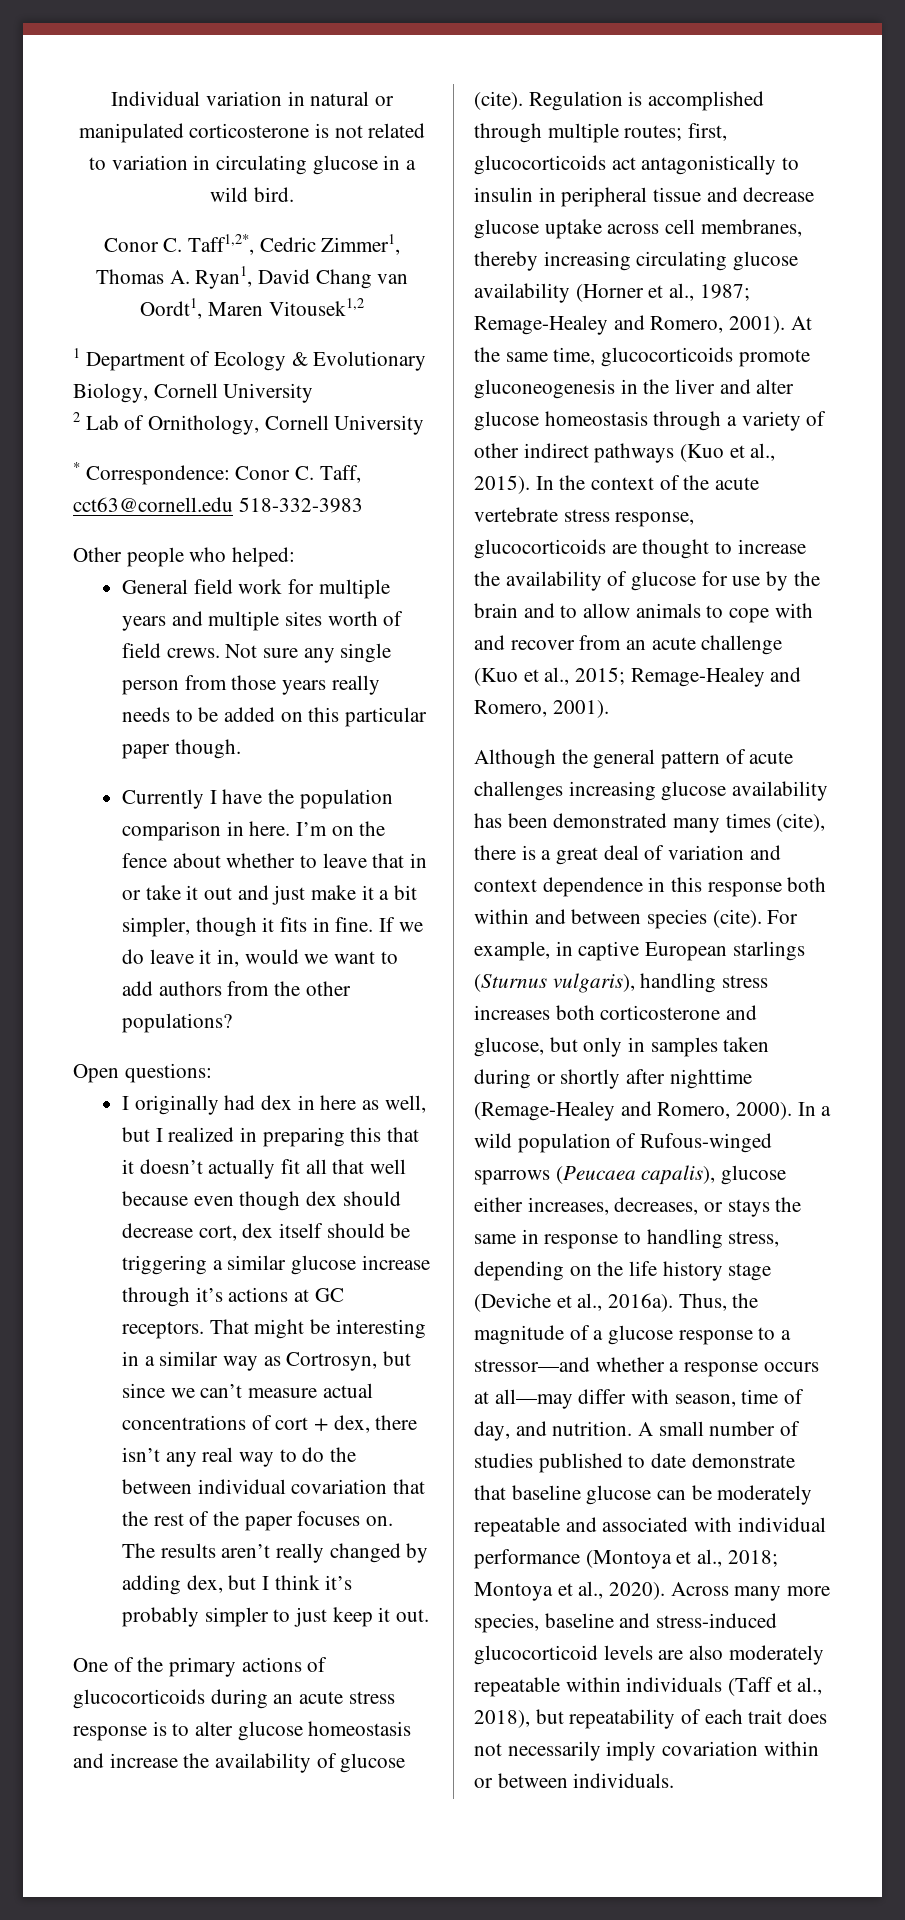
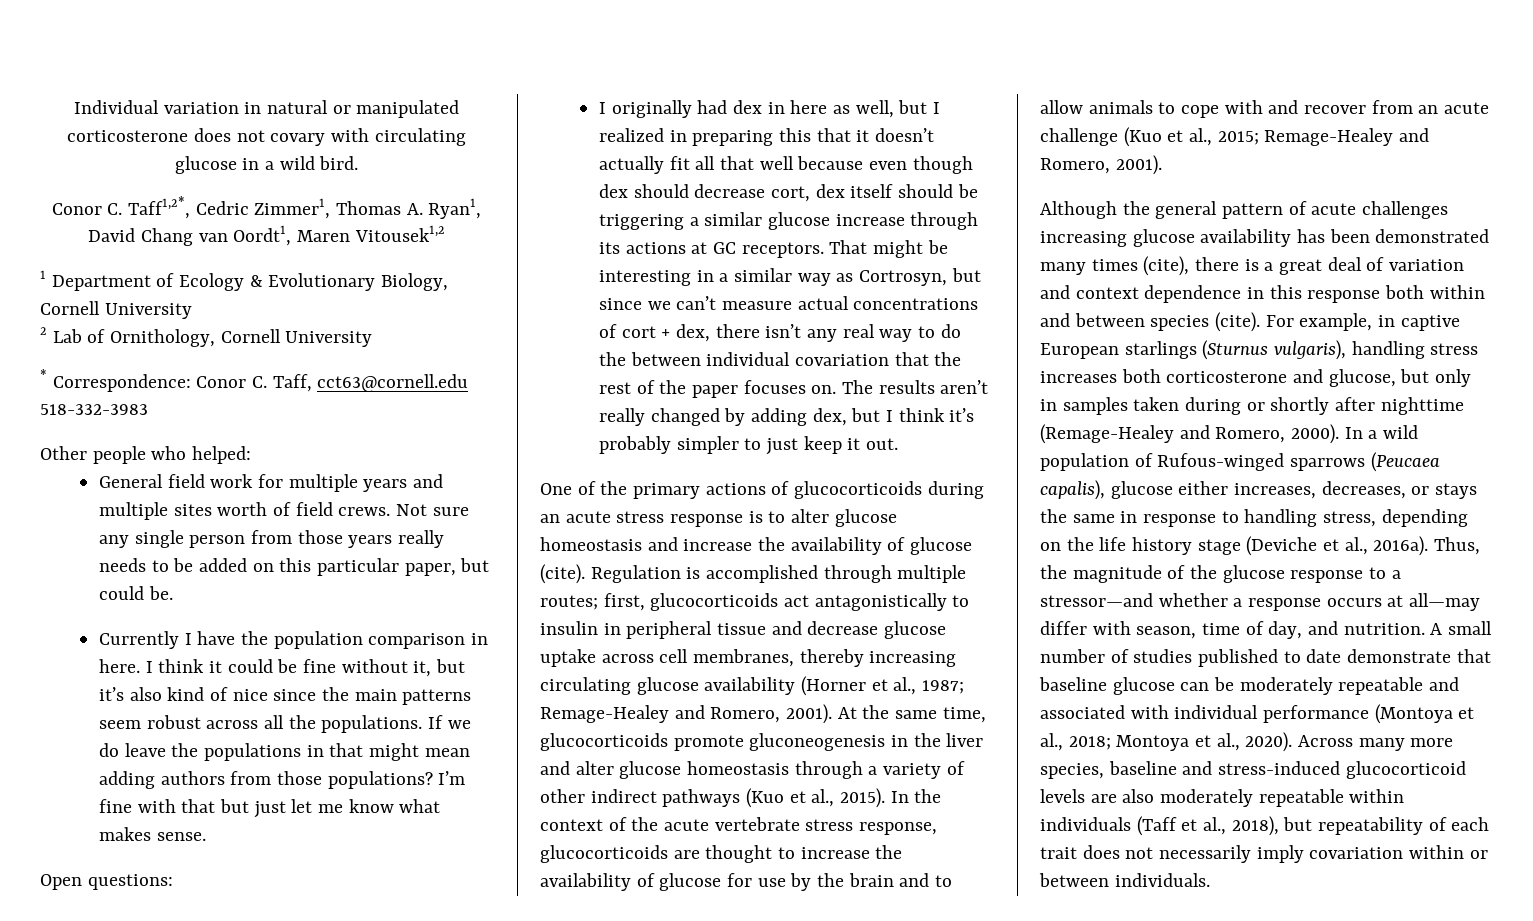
- Individual variation in natural or manipulated corticosterone is not related to variation in circulating glucose in a wild bird.
+ Individual variation in natural or manipulated corticosterone does not covary with circulating glucose in a wild bird.
- Not sure any single person from those years really needs to be added on this particular paper though.
+ Not sure any single person from those years really needs to be added on this particular paper, but could be.
- I’m on the fence about whether to leave that in or take it out and just make it a bit simpler, though it fits in fine. If we do leave it in, would we want to add authors from the other populations?
+ I think it could be fine without it, but it’s also kind of nice since the main patterns seem robust across all the populations. If we do leave the populations in that might mean adding authors from those populations? I’m fine with that but just let me know what makes sense.
- I originally had dex in here as well, but I realized in preparing this that it doesn’t actually fit all that well because even though dex should decrease cort, dex itself should be triggering a similar glucose increase through it’s actions at GC receptors.
+ I originally had dex in here as well, but I realized in preparing this that it doesn’t actually fit all that well because even though dex should decrease cort, dex itself should be triggering a similar glucose increase through its actions at GC receptors.
- Thus, the magnitude of a glucose response to a stressor—and whether a response occurs at all—may differ with season, time of day, and nutrition.
+ Thus, the magnitude of the glucose response to a stressor—and whether a response occurs at all—may differ with season, time of day, and nutrition.

